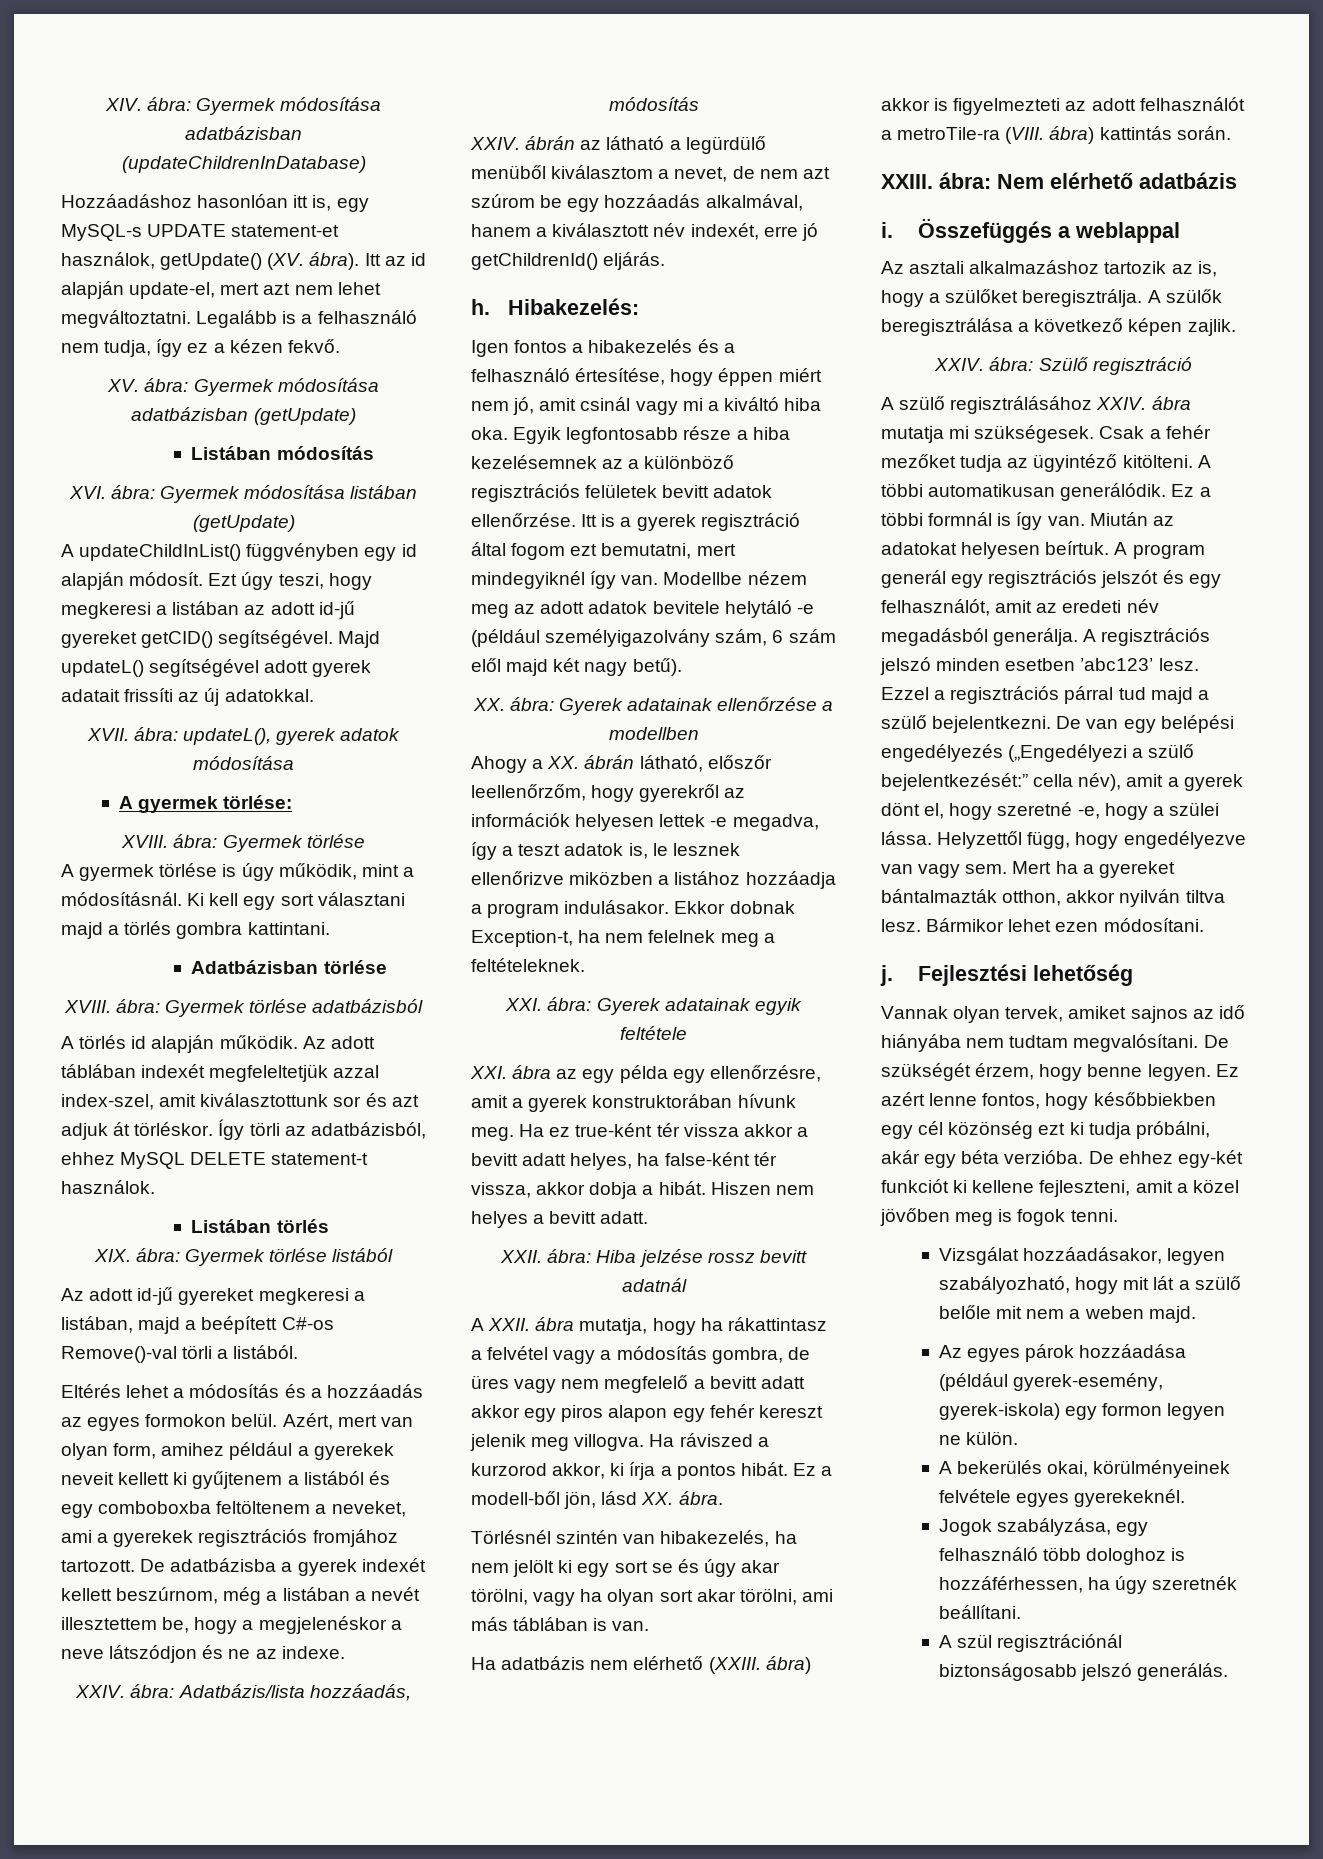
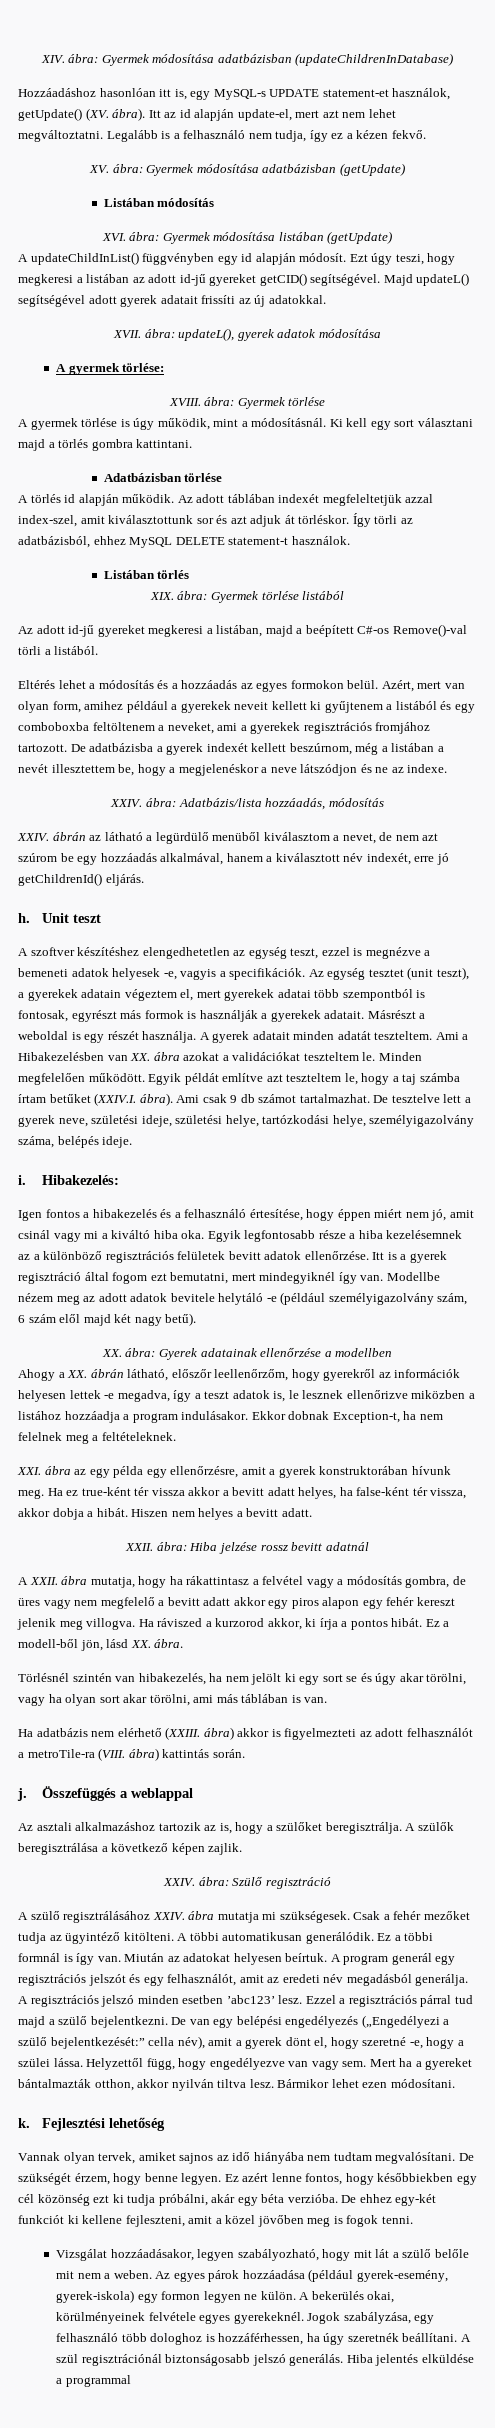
- XVIII. ábra: Gyermek törlése adatbázisból
+ Unit teszt
+ A szoftver készítéshez elengedhetetlen az egység teszt, ezzel is megnézve a bemeneti adatok helyesek -e, vagyis a specifikációk. Az egység tesztet (unit teszt), a gyerekek adatain végeztem el, mert gyerekek adatai több szempontból is fontosak, egyrészt más formok is használják a gyerekek adatait. Másrészt a weboldal is egy részét használja. A gyerek adatait minden adatát teszteltem. Ami a Hibakezelésben van XX. ábra azokat a validációkat teszteltem le. Minden megfelelően működött. Egyik példát említve azt teszteltem le, hogy a taj számba írtam betűket (XXIV.I. ábra). Ami csak 9 db számot tartalmazhat. De tesztelve lett a gyerek neve, születési ideje, születési helye, tartózkodási helye, személyigazolvány száma, belépés ideje.
+ i.
- XXI. ábra: Gyerek adatainak egyik feltétele
- XXIII. ábra: Nem elérhető adatbázis
- i.
+ j.
- j.
+ k.
- Vizsgálat hozzáadásakor, legyen szabályozható, hogy mit lát a szülő belőle mit nem a weben majd.
- Az egyes párok hozzáadása (például gyerek-esemény, gyerek-iskola) egy formon legyen ne külön.
- A bekerülés okai, körülményeinek felvétele egyes gyerekeknél.
- Jogok szabályzása, egy felhasználó több dologhoz is hozzáférhessen, ha úgy szeretnék beállítani.
- A szül regisztrációnál biztonságosabb jelszó generálás.
+ Vizsgálat hozzáadásakor, legyen szabályozható, hogy mit lát a szülő belőle mit nem a weben. Az egyes párok hozzáadása (például gyerek-esemény, gyerek-iskola) egy formon legyen ne külön. A bekerülés okai, körülményeinek felvétele egyes gyerekeknél. Jogok szabályzása, egy felhasználó több dologhoz is hozzáférhessen, ha úgy szeretnék beállítani. A szül regisztrációnál biztonságosabb jelszó generálás.
+ Hiba jelentés elküldése a programmal

